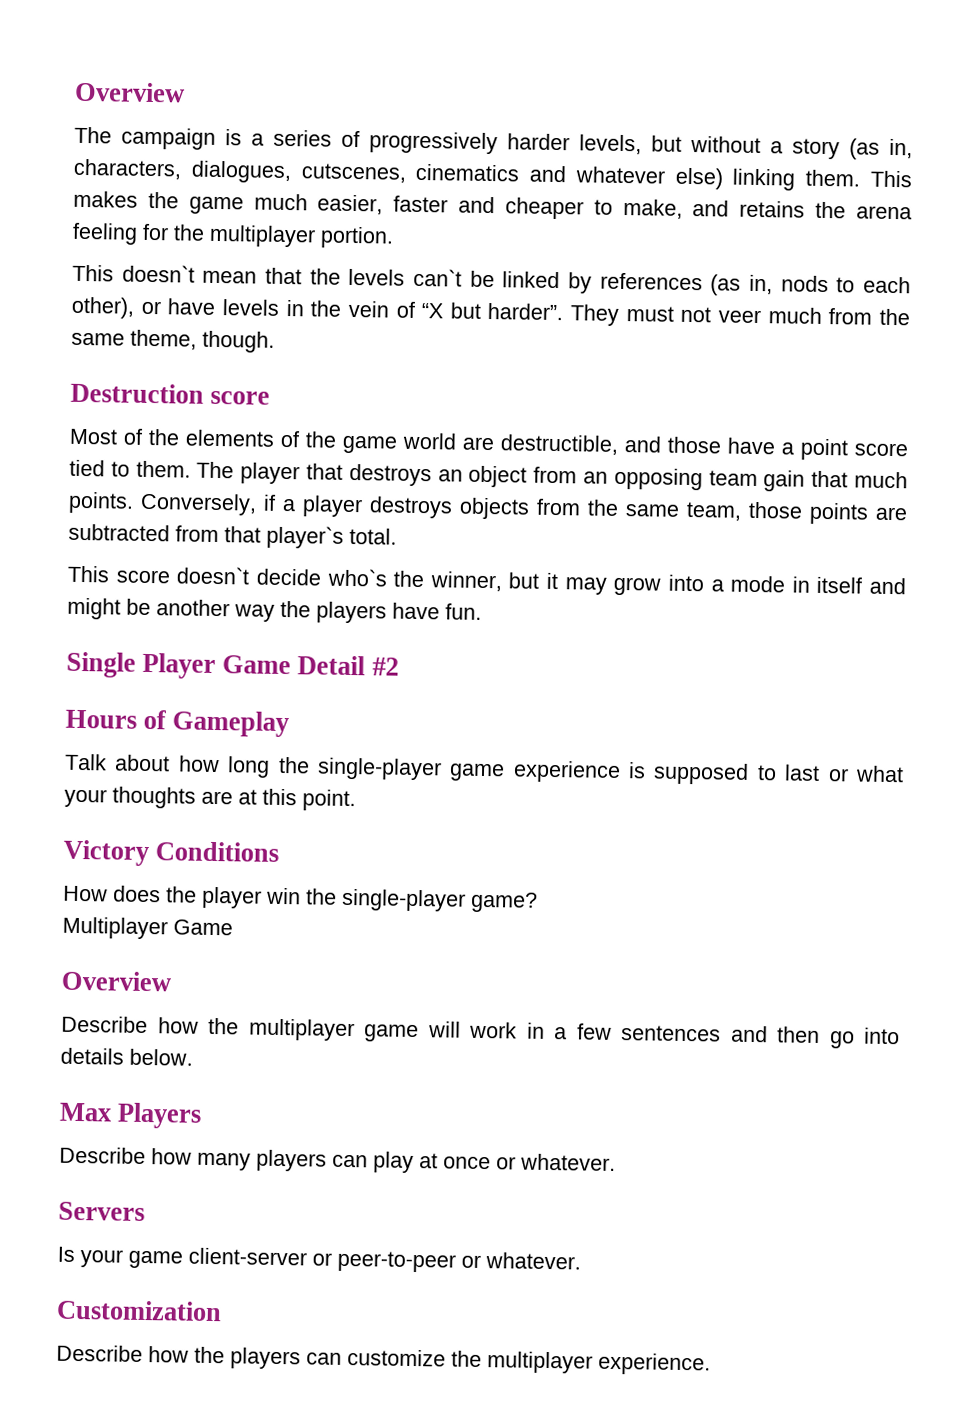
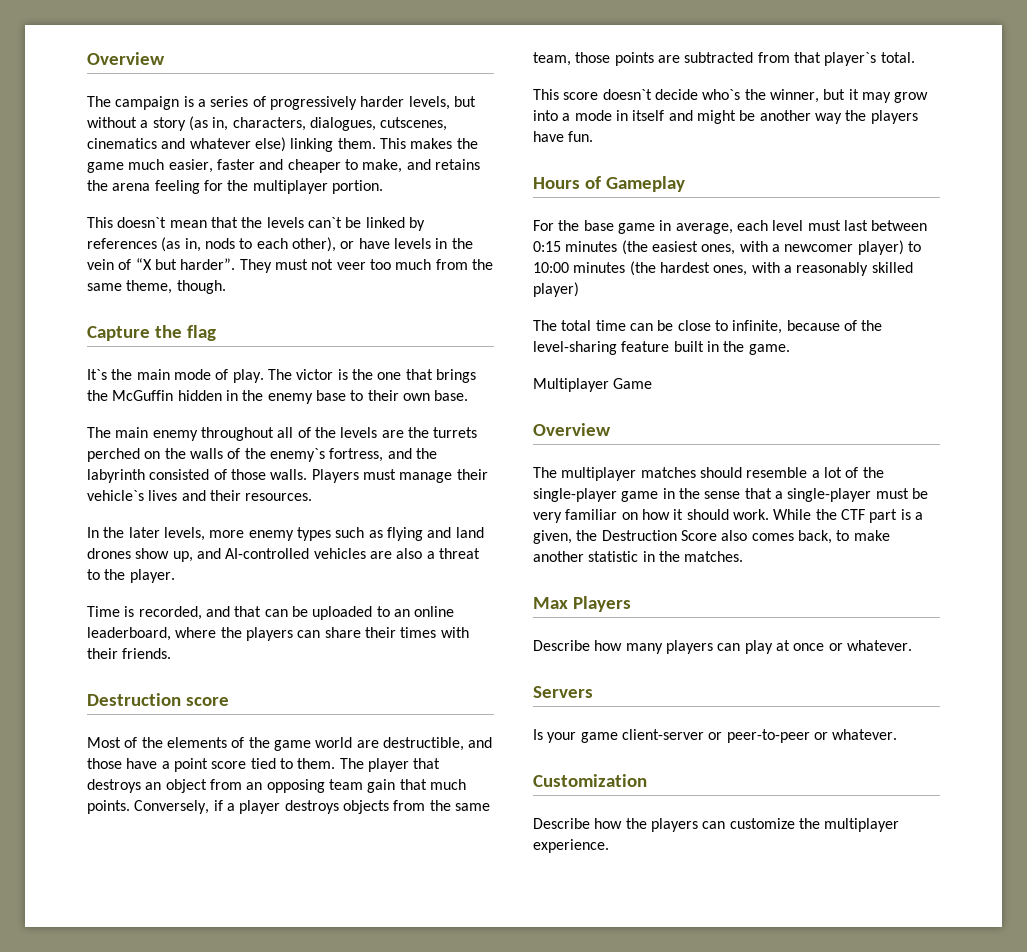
- They must not veer much from the same theme, though.
+ They must not veer too much from the same theme, though.
+ Capture the flag
+ It`s the main mode of play. The victor is the one that brings the McGuffin hidden in the enemy base to their own base.
+ The main enemy throughout all of the levels are the turrets perched on the walls of the enemy`s fortress, and the labyrinth consisted of those walls. Players must manage their vehicle`s lives and their resources.
+ In the later levels, more enemy types such as flying and land drones show up, and AI-controlled vehicles are also a threat to the player.
+ Time is recorded, and that can be uploaded to an online leaderboard, where the players can share their times with their friends.
- Single Player Game Detail #2
  Hours of Gameplay
- Talk about how long the single-player game experience is supposed to last or what your thoughts are at this point.
- Victory Conditions
- How does the player win the single-player game?
+ For the base game in average, each level must last between 0:15 minutes (the easiest ones, with a newcomer player) to 10:00 minutes (the hardest ones, with a reasonably skilled player)
+ The total time can be close to infinite, because of the level-sharing feature built in the game.
  Multiplayer Game
  Overview
- Describe how the multiplayer game will work in a few sentences and then go into details below.
+ The multiplayer matches should resemble a lot of the single-player game in the sense that a single-player must be very familiar on how it should work. While the CTF part is a given, the Destruction Score also comes back, to make another statistic in the matches.

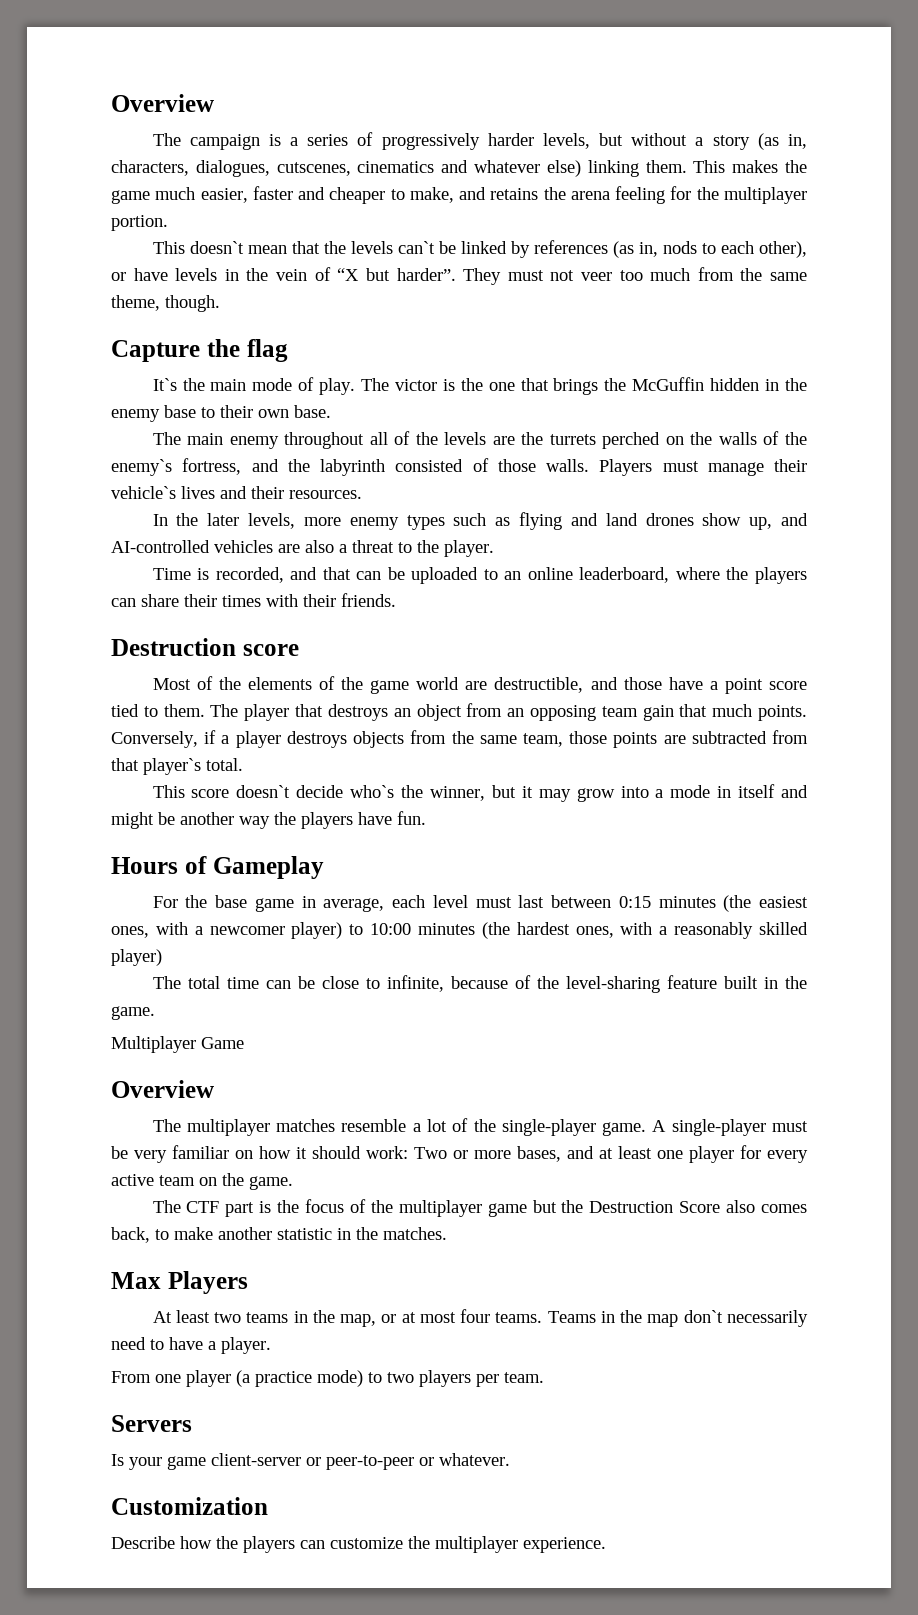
- The multiplayer matches should resemble a lot of the single-player game in the sense that a single-player must be very familiar on how it should work. While the CTF part is a given, the Destruction Score also comes back, to make another statistic in the matches.
+ The multiplayer matches resemble a lot of the single-player game. A single-player must be very familiar on how it should work: Two or more bases, and at least one player for every active team on the game.
+ The CTF part is the focus of the multiplayer game but the Destruction Score also comes back, to make another statistic in the matches.
- Describe how many players can play at once or whatever.
+ At least two teams in the map, or at most four teams. Teams in the map don`t necessarily need to have a player.
+ From one player (a practice mode) to two players per team.

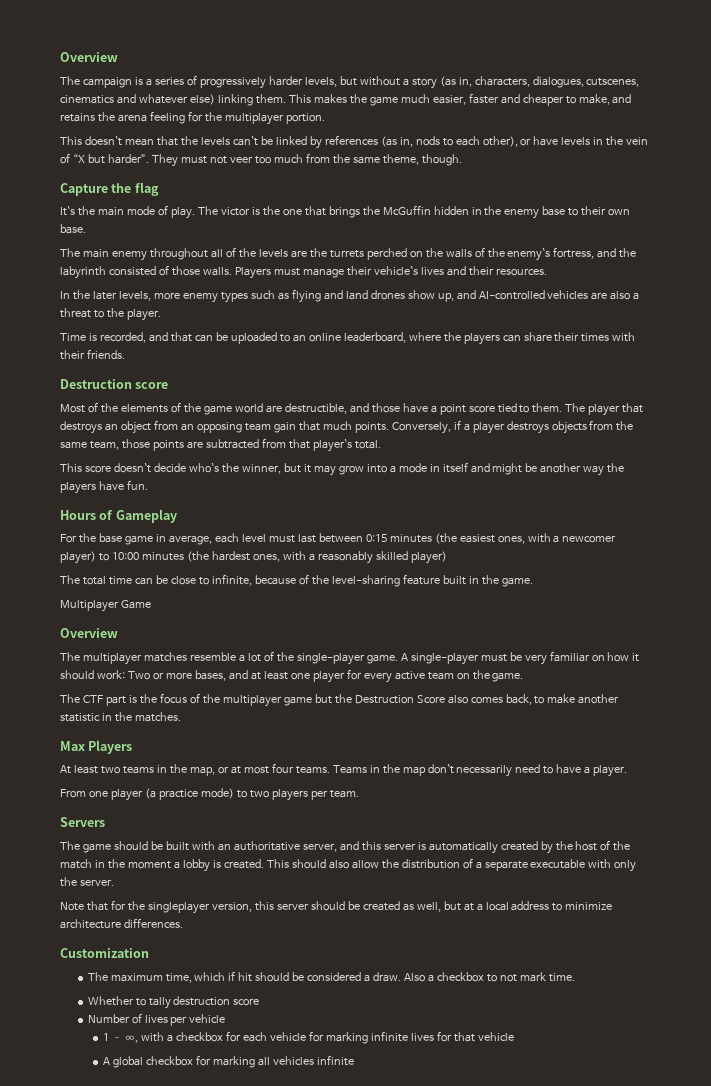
- Is your game client-server or peer-to-peer or whatever.
+ The game should be built with an authoritative server, and this server is automatically created by the host of the match in the moment a lobby is created. This should also allow the distribution of a separate executable with only the server.
+ Note that for the singleplayer version, this server should be created as well, but at a local address to minimize architecture differences.
  Customization
- Describe how the players can customize the multiplayer experience.
+ The maximum time, which if hit should be considered a draw. Also a checkbox to not mark time.
+ Whether to tally destruction score
+ Number of lives per vehicle
+ 1 – ∞, with a checkbox for each vehicle for marking infinite lives for that vehicle
+ A global checkbox for marking all vehicles infinite

